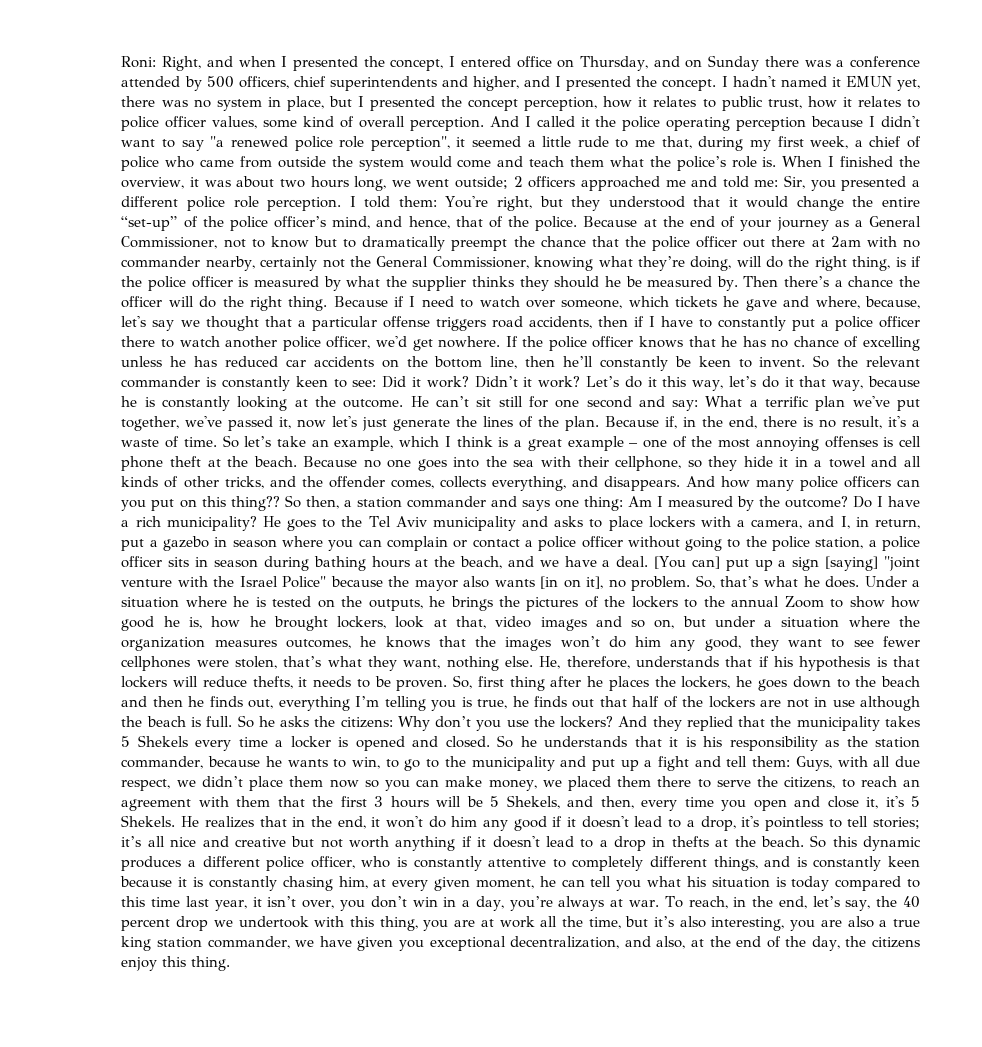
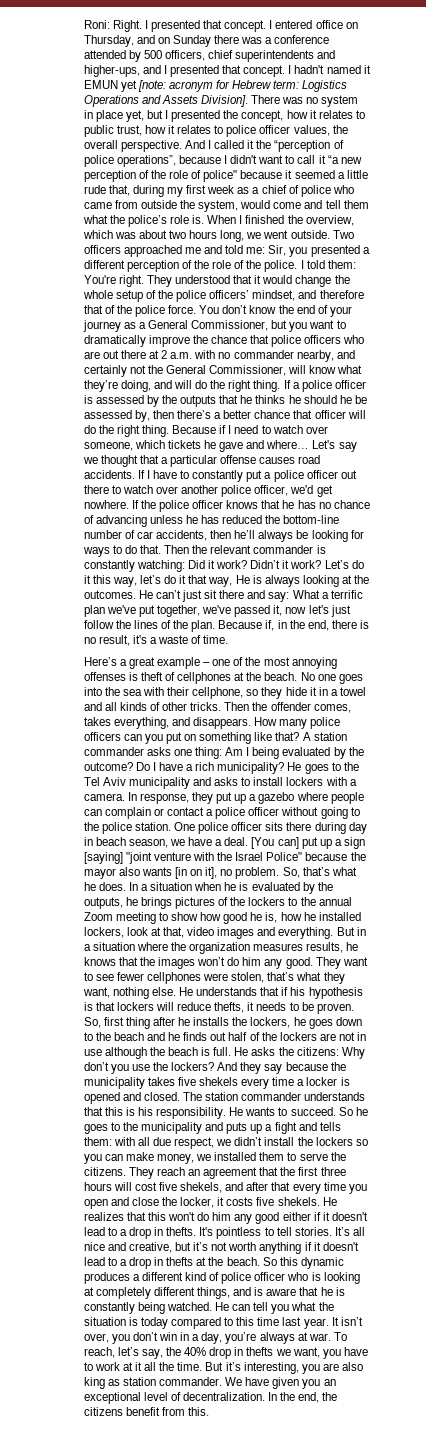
- Roni: Right, and when I presented the concept, I entered office on Thursday, and on Sunday there was a conference attended by 500 officers, chief superintendents and higher, and I presented the concept.
+ Roni: Right. I presented that concept. I entered office on Thursday, and on Sunday there was a conference attended by 500 officers, chief superintendents and higher-ups, and I presented that concept.
- I hadn't named it EMUN yet, there was no system in place, but I presented the concept perception, how it relates to public trust, how it relates to police officer values, some kind of overall perception.
+ I hadn't named it EMUN yet [note: acronym for Hebrew term: Logistics Operations and Assets Division]. There was no system in place yet, but I presented the concept, how it relates to public trust, how it relates to police officer values, the overall perspective.
- And I called it the police operating perception because I didn't want to say "a renewed police role perception", it seemed a little rude to me that, during my first week, a chief of police who came from outside the system would come and teach them what the police’s role is.
+ And I called it the “perception of police operations”, because I didn't want to call it “a new perception of the role of police" because it seemed a little rude that, during my first week as a chief of police who came from outside the system, would come and tell them what the police’s role is.
- When I finished the overview, it was about two hours long, we went outside; 2 officers approached me and told me: Sir, you presented a different police role perception.
+ When I finished the overview, which was about two hours long, we went outside. Two officers approached me and told me: Sir, you presented a different perception of the role of the police.
- I told them: You're right, but they understood that it would change the entire “set-up” of the police officer’s mind, and hence, that of the police. Because at the end of your journey as a General Commissioner, not to know but to dramatically preempt the chance that the police officer out there at 2am with no commander nearby, certainly not the General Commissioner, knowing what they’re doing, will do the right thing, is if the police officer is measured by what the supplier thinks they should he be measured by. Then there’s a chance the officer will do the right thing.
+ I told them: You're right. They understood that it would change the whole setup of the police officers’ mindset, and therefore that of the police force. You don’t know the end of your journey as a General Commissioner, but you want to dramatically improve the chance that police officers who are out there at 2 a.m. with no commander nearby, and certainly not the General Commissioner, will know what they’re doing, and will do the right thing. If a police officer is assessed by the outputs that he thinks he should he be assessed by, then there’s a better chance that officer will do the right thing.
- Because if I need to watch over someone, which tickets he gave and where, because, let's say we thought that a particular offense triggers road accidents, then if I have to constantly put a police officer there to watch another police officer, we'd get nowhere.
+ Because if I need to watch over someone, which tickets he gave and where… Let's say we thought that a particular offense causes road accidents. If I have to constantly put a police officer out there to watch over another police officer, we'd get nowhere.
- If the police officer knows that he has no chance of excelling unless he has reduced car accidents on the bottom line, then he’ll constantly be keen to invent. So the relevant commander is constantly keen to see: Did it work?
+ If the police officer knows that he has no chance of advancing unless he has reduced the bottom-line number of car accidents, then he’ll always be looking for ways to do that. Then the relevant commander is constantly watching: Did it work?
- Let’s do it this way, let’s do it that way, because he is constantly looking at the outcome.
+ Let’s do it this way, let’s do it that way, He is always looking at the outcomes.
- He can’t sit still for one second and say: What a terrific plan we've put together, we've passed it, now let's just generate the lines of the plan.
+ He can’t just sit there and say: What a terrific plan we've put together, we've passed it, now let's just follow the lines of the plan.
- Because if, in the end, there is no result, it's a waste of time. So let’s take an example, which I think is a great example – one of the most annoying offenses is cell phone theft at the beach. Because no one goes into the sea with their cellphone, so they hide it in a towel and all kinds of other tricks, and the offender comes, collects everything, and disappears.
+ Because if, in the end, there is no result, it's a waste of time.
+ Here’s a great example – one of the most annoying offenses is theft of cellphones at the beach. No one goes into the sea with their cellphone, so they hide it in a towel and all kinds of other tricks. Then the offender comes, takes everything, and disappears.
- And how many police officers can you put on this thing?? So then, a station commander and says one thing: Am I measured by the outcome?
+ How many police officers can you put on something like that? A station commander asks one thing: Am I being evaluated by the outcome?
- He goes to the Tel Aviv municipality and asks to place lockers with a camera, and I, in return, put a gazebo in season where you can complain or contact a police officer without going to the police station, a police officer sits in season during bathing hours at the beach, and we have a deal.
+ He goes to the Tel Aviv municipality and asks to install lockers with a camera. In response, they put up a gazebo where people can complain or contact a police officer without going to the police station. One police officer sits there during day in beach season, we have a deal.
- Under a situation where he is tested on the outputs, he brings the pictures of the lockers to the annual Zoom to show how good he is, how he brought lockers, look at that, video images and so on, but under a situation where the organization measures outcomes, he knows that the images won’t do him any good, they want to see fewer cellphones were stolen, that’s what they want, nothing else.
+ In a situation when he is evaluated by the outputs, he brings pictures of the lockers to the annual Zoom meeting to show how good he is, how he installed lockers, look at that, video images and everything. But in a situation where the organization measures results, he knows that the images won’t do him any good. They want to see fewer cellphones were stolen, that’s what they want, nothing else.
- He, therefore, understands that if his hypothesis is that lockers will reduce thefts, it needs to be proven.
+ He understands that if his hypothesis is that lockers will reduce thefts, it needs to be proven.
- So, first thing after he places the lockers, he goes down to the beach and then he finds out, everything I’m telling you is true, he finds out that half of the lockers are not in use although the beach is full.
+ So, first thing after he installs the lockers, he goes down to the beach and he finds out half of the lockers are not in use although the beach is full.
- So he asks the citizens: Why don’t you use the lockers?
+ He asks the citizens: Why don’t you use the lockers?
- And they replied that the municipality takes 5 Shekels every time a locker is opened and closed.
+ And they say because the municipality takes five shekels every time a locker is opened and closed.
- So he understands that it is his responsibility as the station commander, because he wants to win, to go to the municipality and put up a fight and tell them: Guys, with all due respect, we didn’t place them now so you can make money, we placed them there to serve the citizens, to reach an agreement with them that the first 3 hours will be 5 Shekels, and then, every time you open and close it, it's 5 Shekels. He realizes that in the end, it won't do him any good if it doesn't lead to a drop, it's pointless to tell stories; it’s all nice and creative but not worth anything if it doesn't lead to a drop in thefts at the beach.
+ The station commander understands that this is his responsibility. He wants to succeed. So he goes to the municipality and puts up a fight and tells them: with all due respect, we didn’t install the lockers so you can make money, we installed them to serve the citizens. They reach an agreement that the first three hours will cost five shekels, and after that every time you open and close the locker, it costs five shekels. He realizes that this won't do him any good either if it doesn't lead to a drop in thefts. It's pointless to tell stories. It’s all nice and creative, but it’s not worth anything if it doesn't lead to a drop in thefts at the beach.
- So this dynamic produces a different police officer, who is constantly attentive to completely different things, and is constantly keen because it is constantly chasing him, at every given moment, he can tell you what his situation is today compared to this time last year, it isn’t over, you don’t win in a day, you’re always at war.
+ So this dynamic produces a different kind of police officer who is looking at completely different things, and is aware that he is constantly being watched. He can tell you what the situation is today compared to this time last year. It isn’t over, you don’t win in a day, you’re always at war.
- To reach, in the end, let’s say, the 40 percent drop we undertook with this thing, you are at work all the time, but it’s also interesting, you are also a true king station commander, we have given you exceptional decentralization, and also, at the end of the day, the citizens enjoy this thing.
+ To reach, let’s say, the 40% drop in thefts we want, you have to work at it all the time. But it’s interesting, you are also king as station commander. We have given you an exceptional level of decentralization. In the end, the citizens benefit from this.

